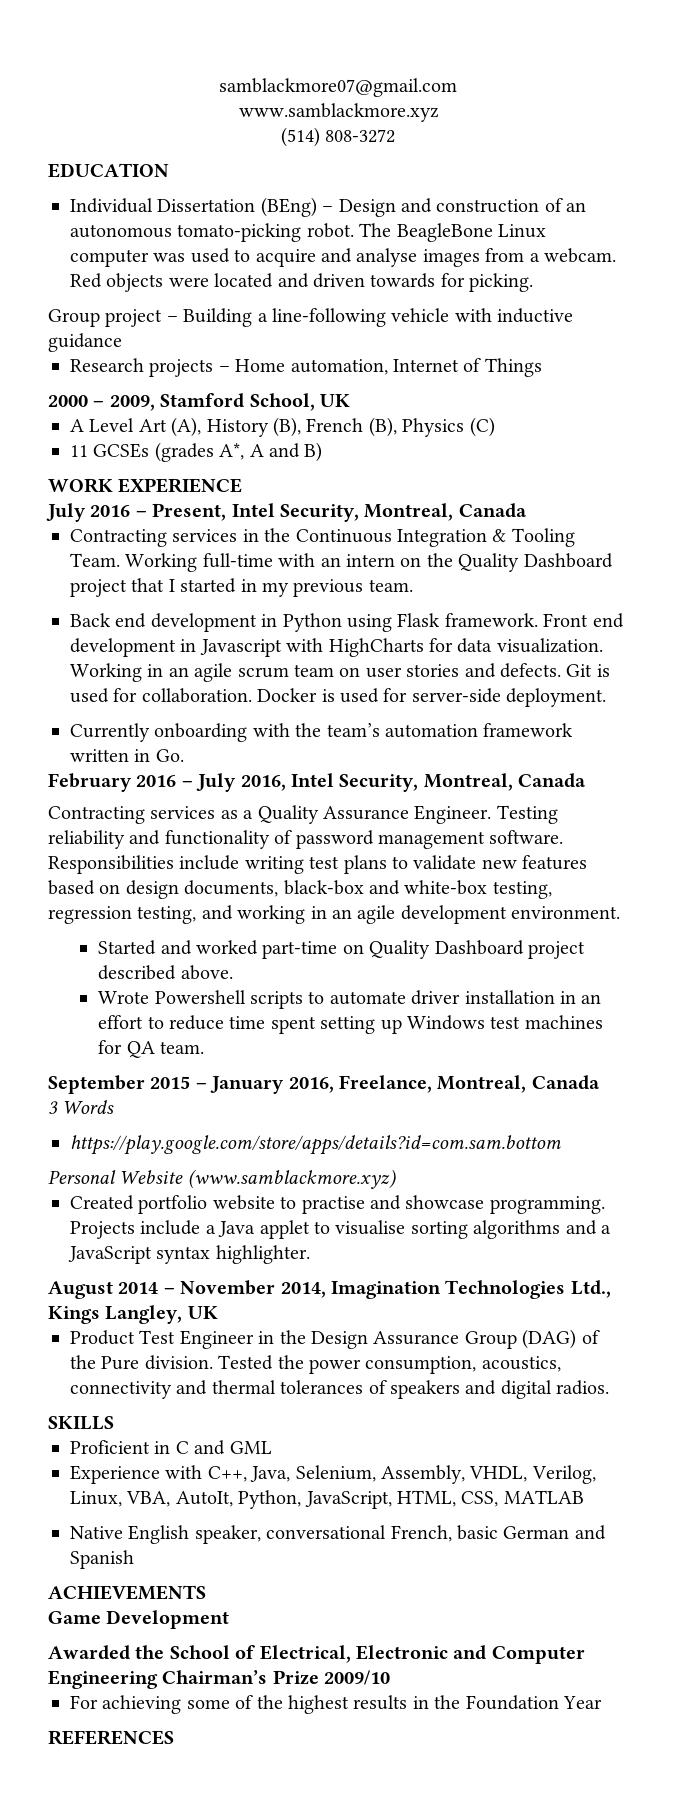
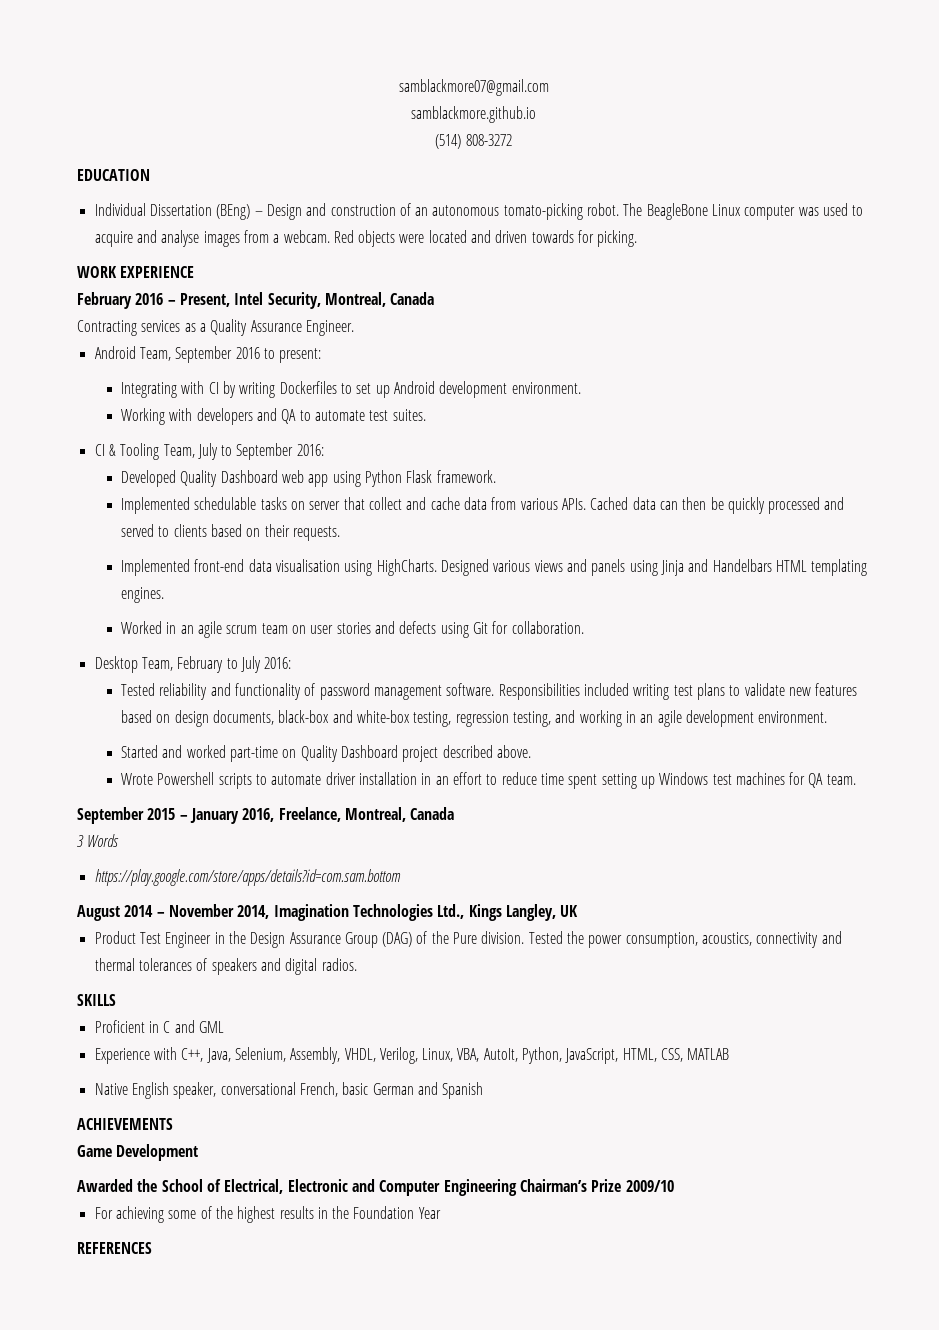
- www.samblackmore.xyz
+ samblackmore.github.io
- Group project – Building a line-following vehicle with inductive guidance
- Research projects – Home automation, Internet of Things
- 2000 – 2009, Stamford School, UK
- A Level Art (A), History (B), French (B), Physics (C)
- 11 GCSEs (grades A*, A and B)
  WORK EXPERIENCE
- July 2016 – Present, Intel Security, Montreal, Canada
- Contracting services in the Continuous Integration & Tooling Team. Working full-time with an intern on the Quality Dashboard project that I started in my previous team.
- Back end development in Python using Flask framework. Front end development in Javascript with HighCharts for data visualization. Working in an agile scrum team on user stories and defects. Git is used for collaboration. Docker is used for server-side deployment.
- Currently onboarding with the team’s automation framework written in Go.
- February 2016 – July 2016, Intel Security, Montreal, Canada
+ February 2016 – Present, Intel Security, Montreal, Canada
- Contracting services as a Quality Assurance Engineer. Testing reliability and functionality of password management software.
+ Contracting services as a Quality Assurance Engineer.
+ Android Team, September 2016 to present:
+ Integrating with CI by writing Dockerfiles to set up Android development environment.
+ Working with developers and QA to automate test suites.
+ CI & Tooling Team, July to September 2016:
+ Developed Quality Dashboard web app using Python Flask framework.
+ Implemented schedulable tasks on server that collect and cache data from various APIs. Cached data can then be quickly processed and served to clients based on their requests.
+ Implemented front-end data visualisation using HighCharts. Designed various views and panels using Jinja and Handelbars HTML templating engines.
+ Worked in an agile scrum team on user stories and defects using Git for collaboration.
+ Desktop Team, February to July 2016:
+ Tested reliability and functionality of password management software.
- Responsibilities include writing test plans to validate new features based on design documents, black-box and white-box testing, regression testing, and working in an agile development environment.
+ Responsibilities included writing test plans to validate new features based on design documents, black-box and white-box testing, regression testing, and working in an agile development environment.
- Personal Website (www.samblackmore.xyz)
- Created portfolio website to practise and showcase programming. Projects include a Java applet to visualise sorting algorithms and a JavaScript syntax highlighter.

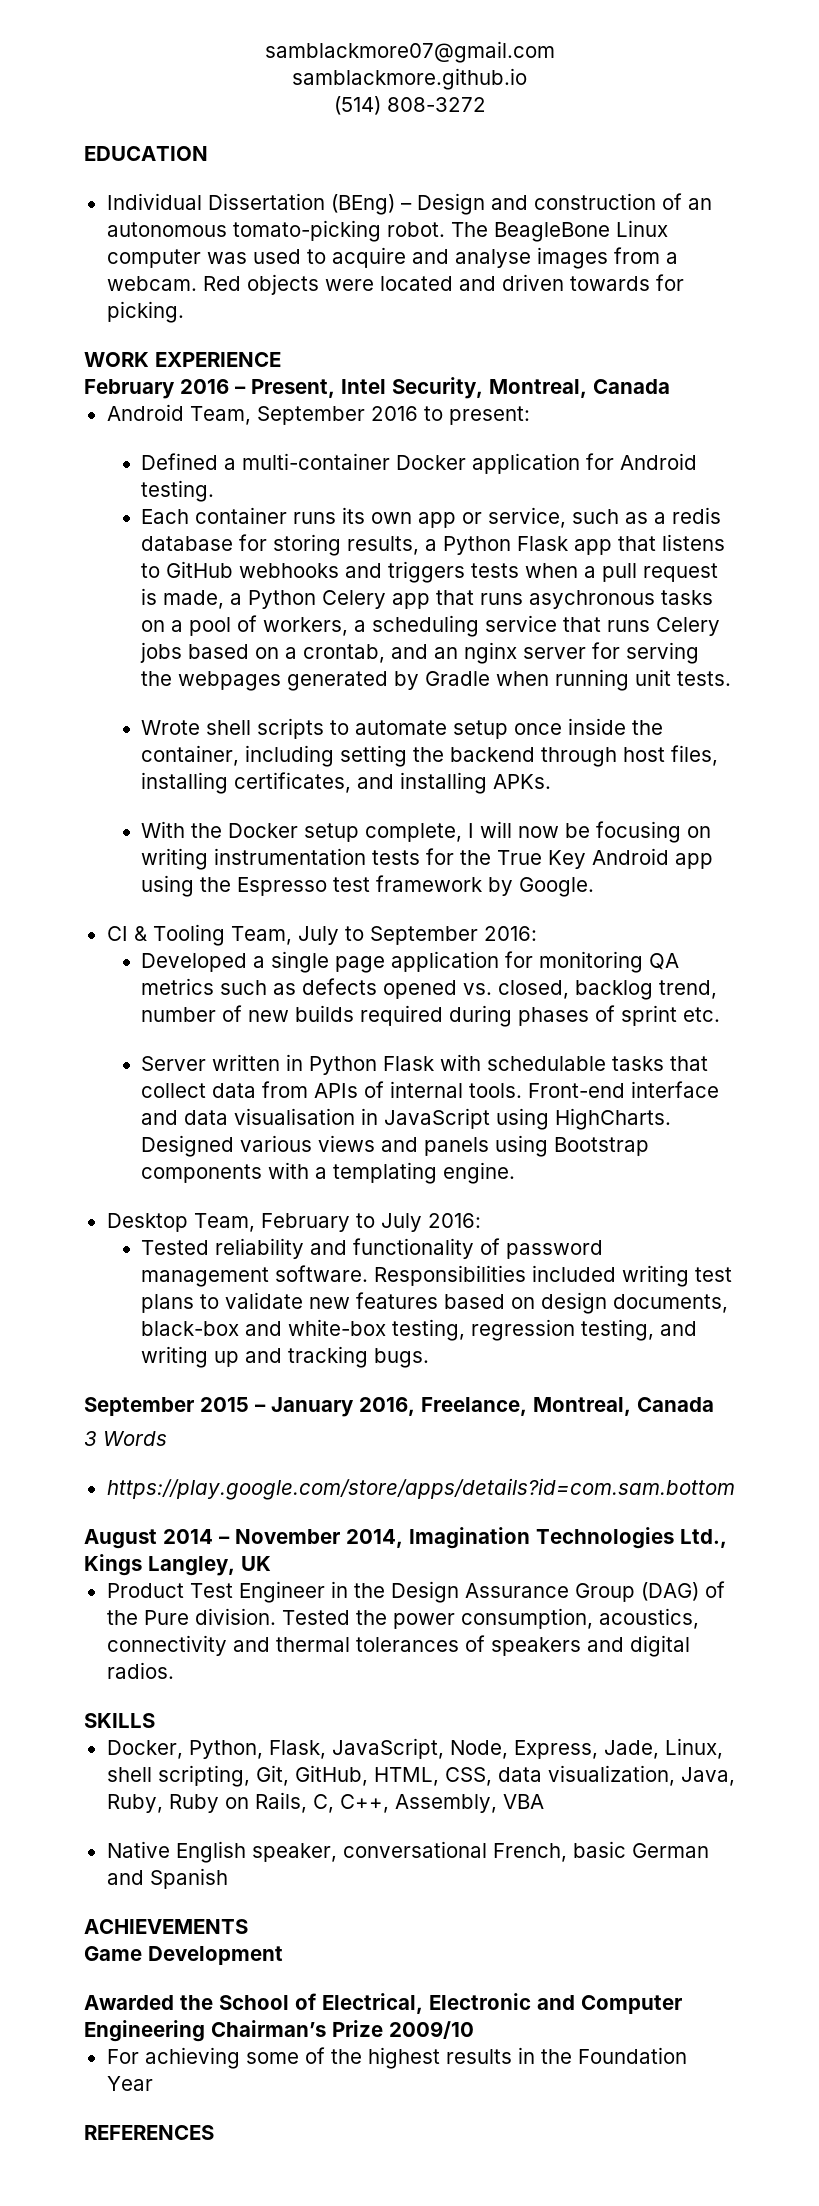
- Contracting services as a Quality Assurance Engineer.
- Integrating with CI by writing Dockerfiles to set up Android development environment.
- Working with developers and QA to automate test suites.
+ Defined a multi-container Docker application for Android testing.
+ Each container runs its own app or service, such as a redis database for storing results, a Python Flask app that listens to GitHub webhooks and triggers tests when a pull request is made, a Python Celery app that runs asychronous tasks on a pool of workers, a scheduling service that runs Celery jobs based on a crontab, and an nginx server for serving the webpages generated by Gradle when running unit tests.
+ Wrote shell scripts to automate setup once inside the container, including setting the backend through host files, installing certificates, and installing APKs.
+ With the Docker setup complete, I will now be focusing on writing instrumentation tests for the True Key Android app using the Espresso test framework by Google.
- Developed Quality Dashboard web app using Python Flask framework.
- Implemented schedulable tasks on server that collect and cache data from various APIs. Cached data can then be quickly processed and served to clients based on their requests.
- Implemented front-end data visualisation using HighCharts.
+ Developed a single page application for monitoring QA metrics such as defects opened vs. closed, backlog trend, number of new builds required during phases of sprint etc.
+ Server written in Python Flask with schedulable tasks that collect data from APIs of internal tools. Front-end interface and data visualisation in JavaScript using HighCharts.
- Designed various views and panels using Jinja and Handelbars HTML templating engines.
- Worked in an agile scrum team on user stories and defects using Git for collaboration.
+ Designed various views and panels using Bootstrap components with a templating engine.
- Responsibilities included writing test plans to validate new features based on design documents, black-box and white-box testing, regression testing, and working in an agile development environment.
- Started and worked part-time on Quality Dashboard project described above.
- Wrote Powershell scripts to automate driver installation in an effort to reduce time spent setting up Windows test machines for QA team.
+ Responsibilities included writing test plans to validate new features based on design documents, black-box and white-box testing, regression testing, and writing up and tracking bugs.
- Proficient in C and GML
- Experience with C++, Java, Selenium, Assembly, VHDL, Verilog, Linux, VBA, AutoIt, Python, JavaScript, HTML, CSS, MATLAB
+ Docker, Python, Flask, JavaScript, Node, Express, Jade, Linux, shell scripting, Git, GitHub, HTML, CSS, data visualization, Java, Ruby, Ruby on Rails, C, C++, Assembly, VBA

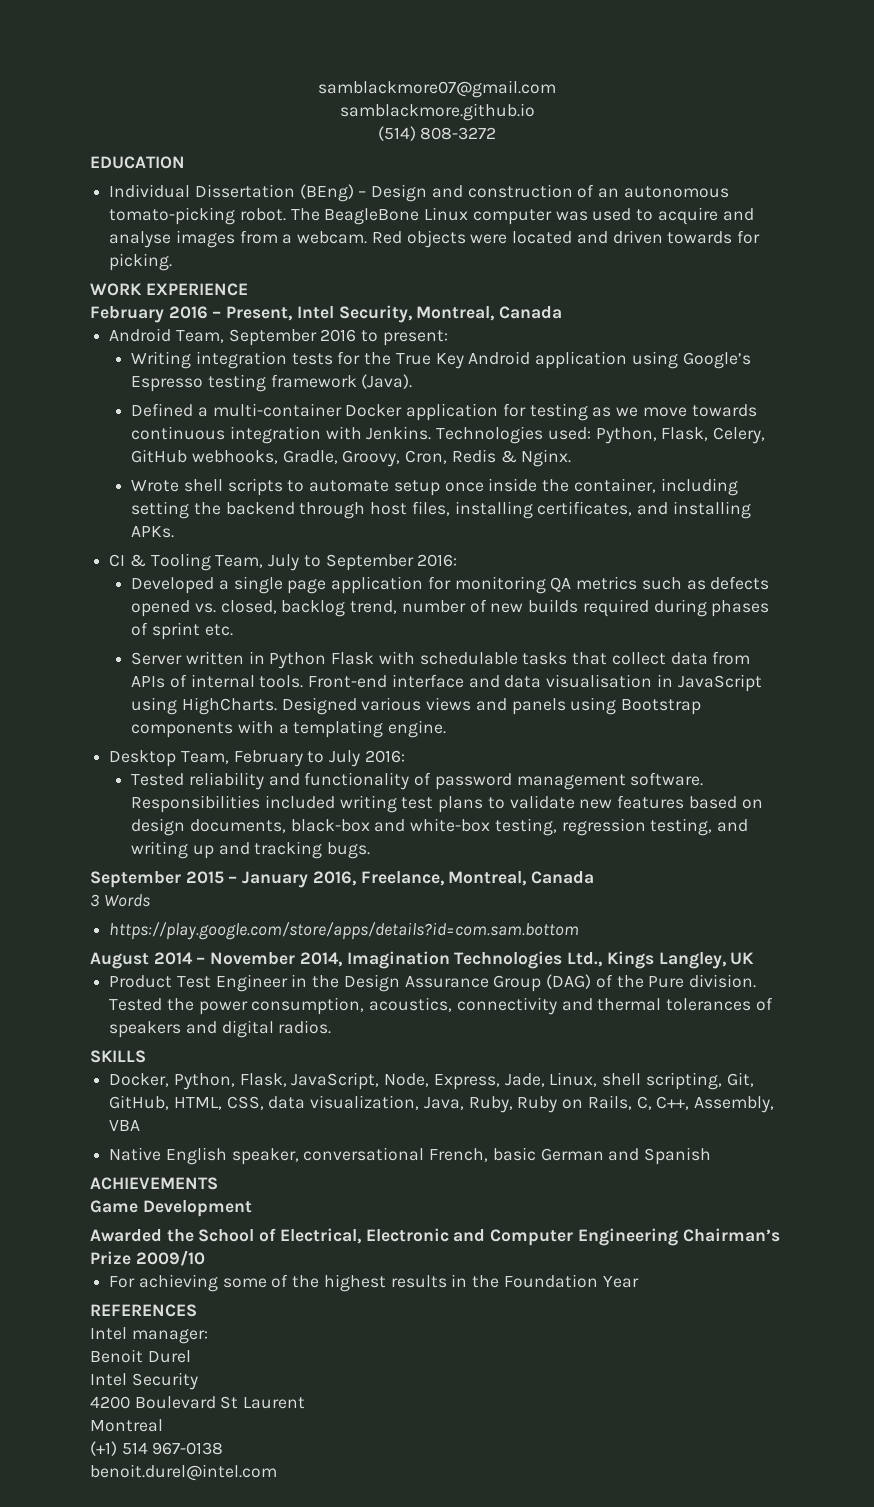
+ Writing integration tests for the True Key Android application using Google’s Espresso testing framework (Java).
- Defined a multi-container Docker application for Android testing.
- Each container runs its own app or service, such as a redis database for storing results, a Python Flask app that listens to GitHub webhooks and triggers tests when a pull request is made, a Python Celery app that runs asychronous tasks on a pool of workers, a scheduling service that runs Celery jobs based on a crontab, and an nginx server for serving the webpages generated by Gradle when running unit tests.
+ Defined a multi-container Docker application for testing as we move towards continuous integration with Jenkins. Technologies used: Python, Flask, Celery, GitHub webhooks, Gradle, Groovy, Cron, Redis & Nginx.
- With the Docker setup complete, I will now be focusing on writing instrumentation tests for the True Key Android app using the Espresso test framework by Google.
+ Intel manager:
+ Benoit Durel
+ Intel Security
+ 4200 Boulevard St Laurent
+ Montreal
+ (+1) 514 967-0138
+ benoit.durel@intel.com

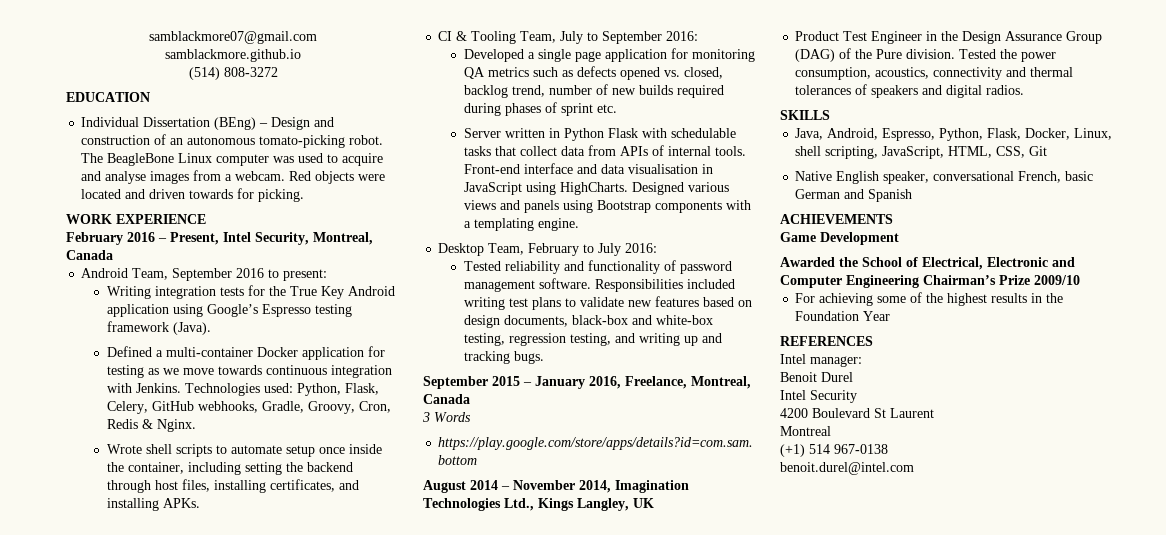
- Docker, Python, Flask, JavaScript, Node, Express, Jade, Linux, shell scripting, Git, GitHub, HTML, CSS, data visualization, Java, Ruby, Ruby on Rails, C, C++, Assembly, VBA
+ Java, Android, Espresso, Python, Flask, Docker, Linux, shell scripting, JavaScript, HTML, CSS, Git

